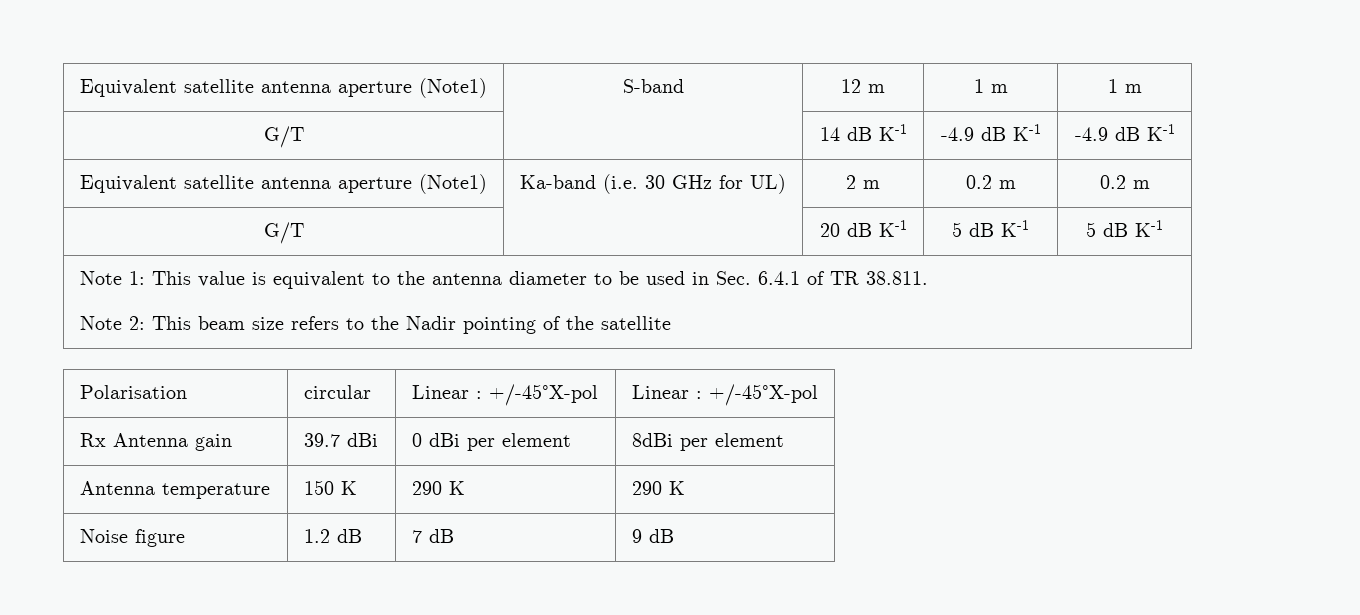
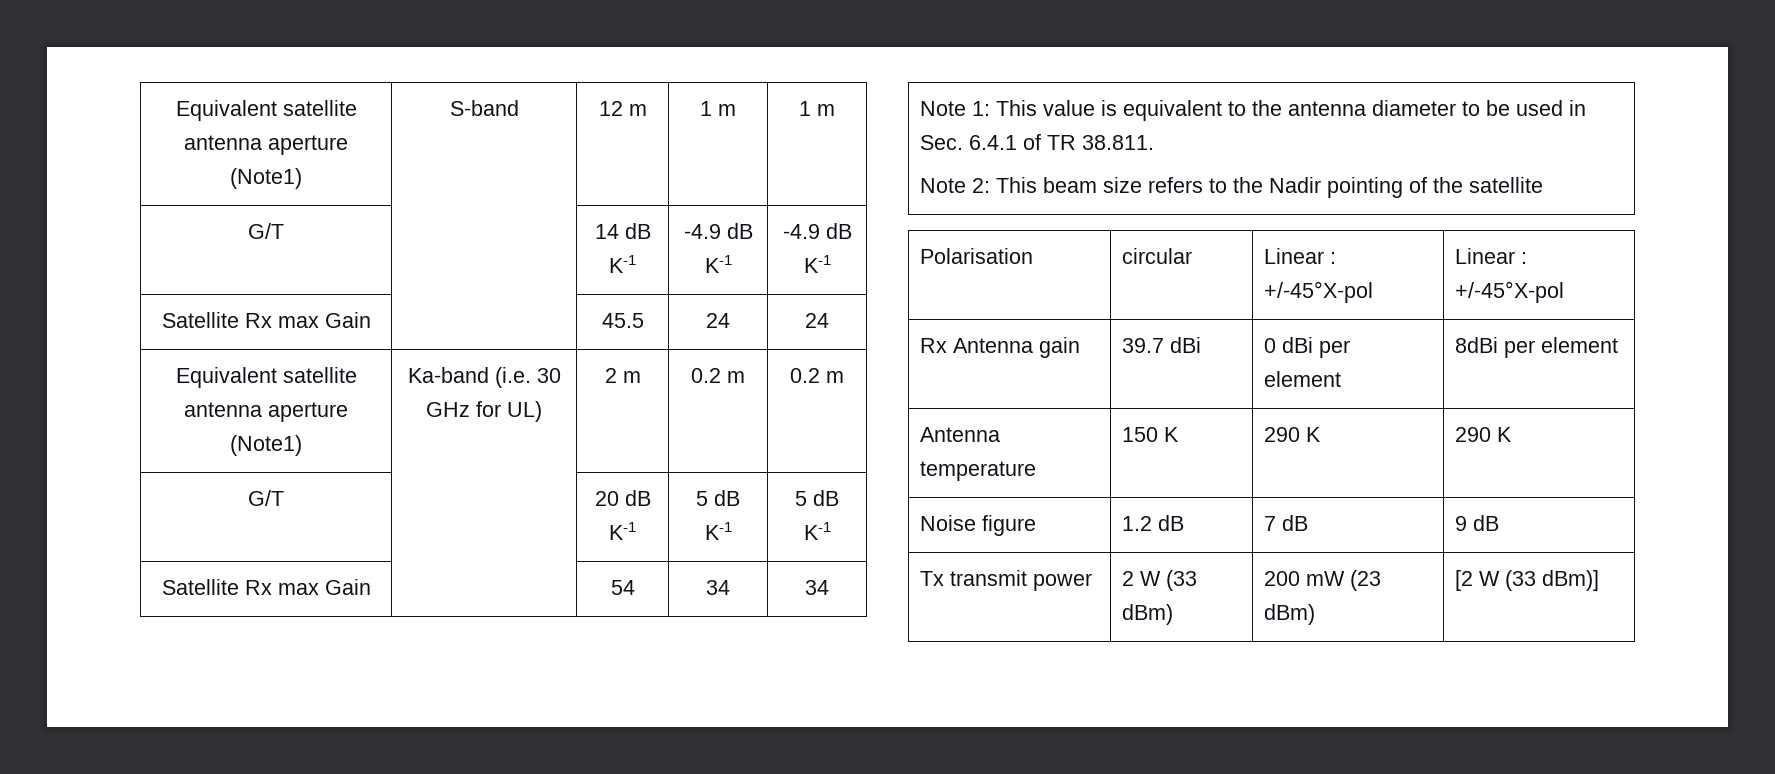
+ Satellite Rx max Gain | | 45.5 | 24 | 24
+ Satellite Rx max Gain | | 54 | 34 | 34
+ Tx transmit power | 2 W (33 dBm) | 200 mW (23 dBm) | [2 W (33 dBm)]

